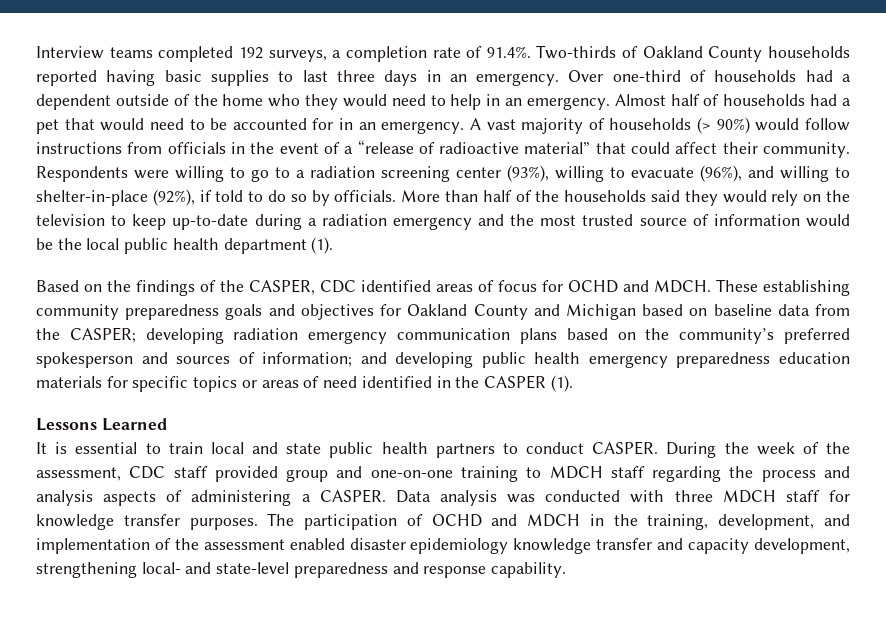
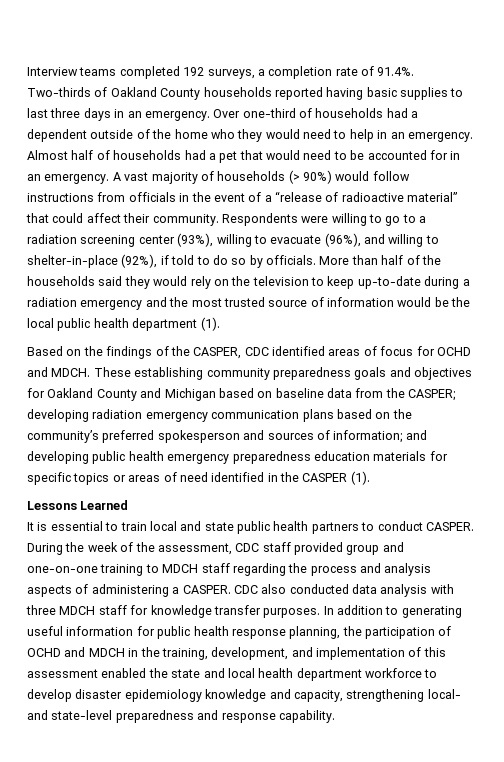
- Data analysis was conducted with three MDCH staff for knowledge transfer purposes.
+ CDC also conducted data analysis with three MDCH staff for knowledge transfer purposes.
- The participation of OCHD and MDCH in the training, development, and implementation of the assessment enabled disaster epidemiology knowledge transfer and capacity development, strengthening local- and state-level preparedness and response capability.
+ In addition to generating useful information for public health response planning, the participation of OCHD and MDCH in the training, development, and implementation of this assessment enabled the state and local health department workforce to develop disaster epidemiology knowledge and capacity, strengthening local- and state-level preparedness and response capability.

